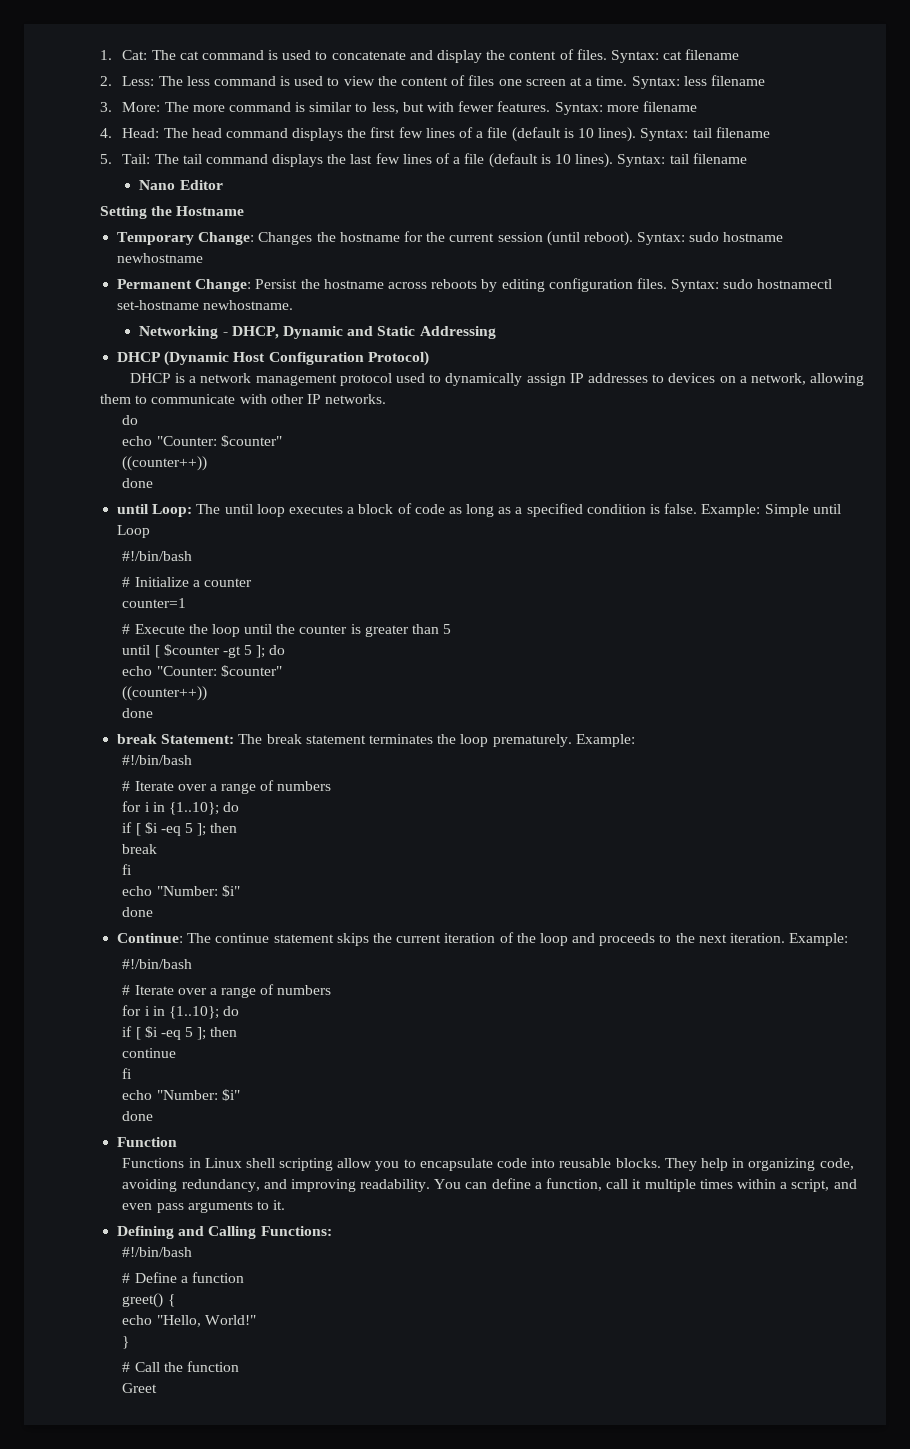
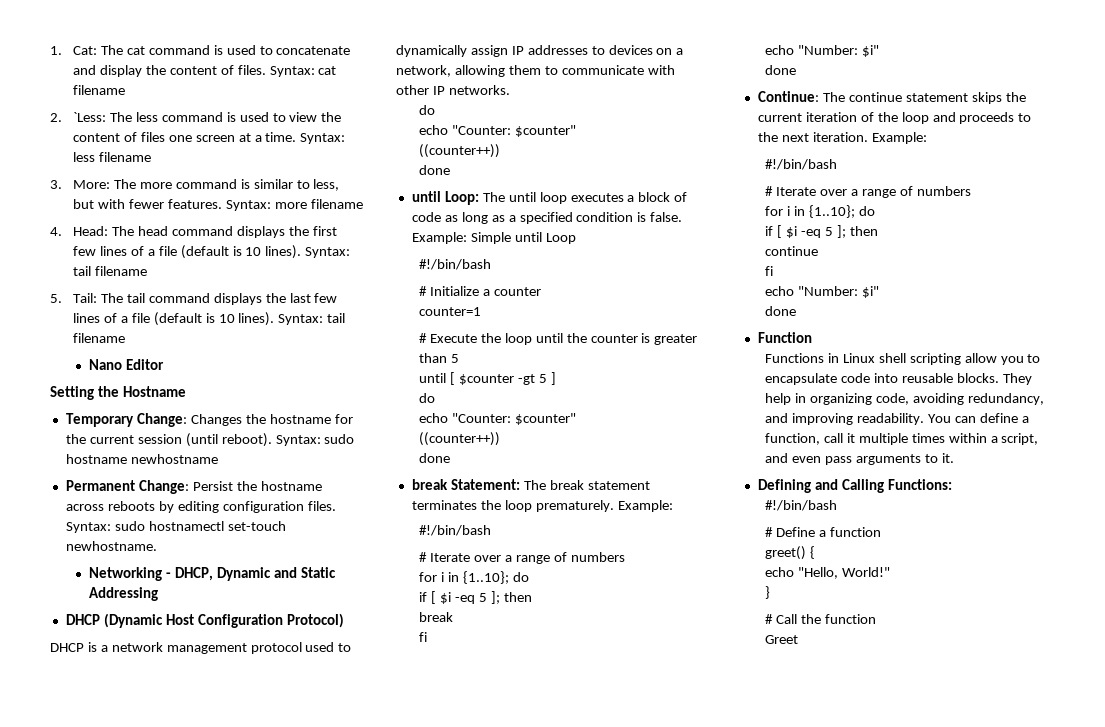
- 2. Less: The less command is used to view the content of files one screen at a time.
+ 2. `Less: The less command is used to view the content of files one screen at a time.
- Syntax: sudo hostnamectl set-hostname newhostname.
+ Syntax: sudo hostnamectl set-touch newhostname.
- until [ $counter -gt 5 ]; do
+ until [ $counter -gt 5 ]
+ do

